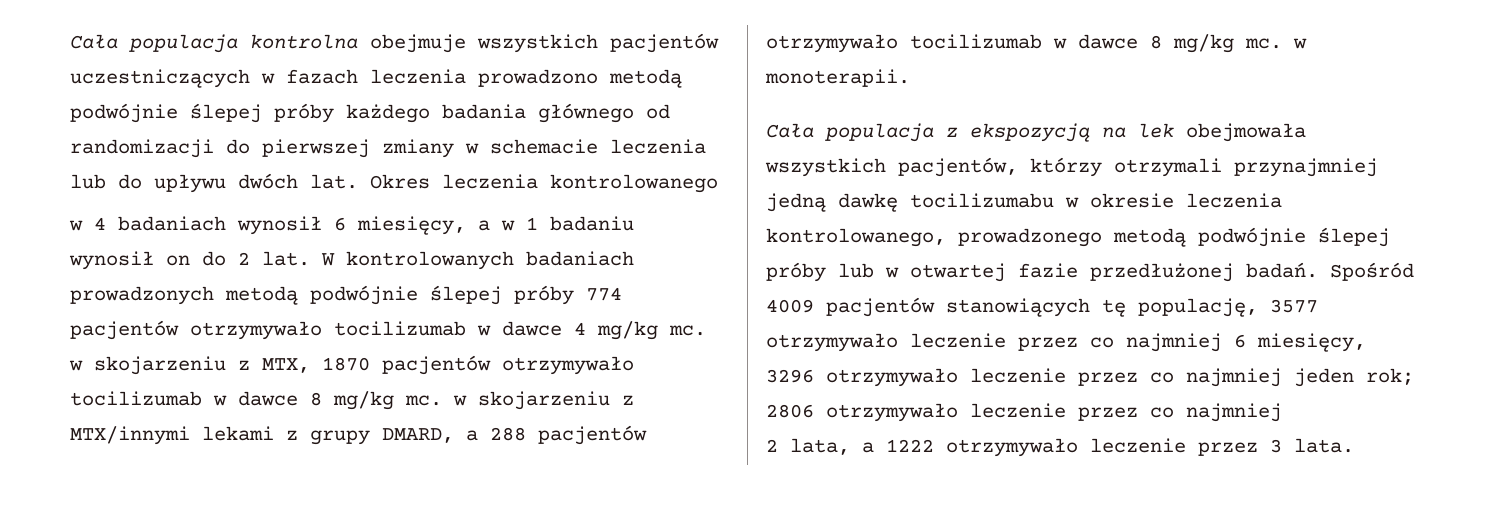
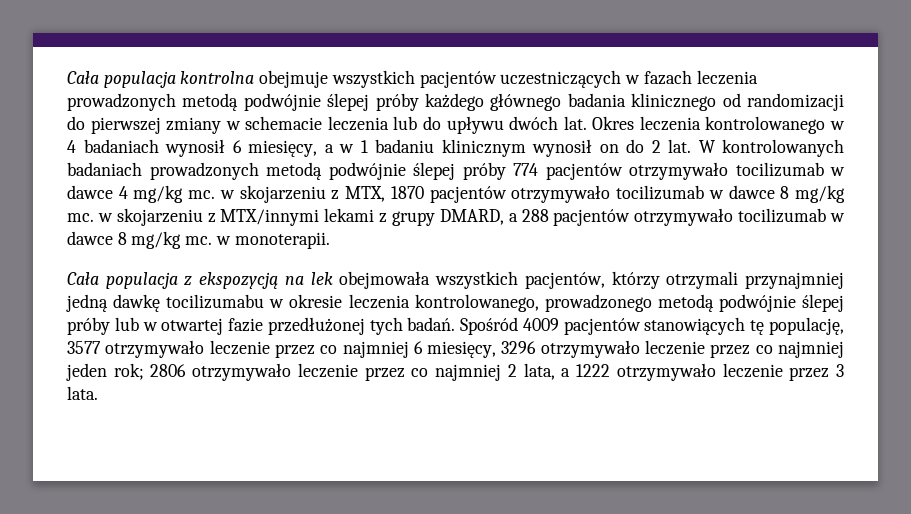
- Cała populacja kontrolna obejmuje wszystkich pacjentów uczestniczących w fazach leczenia prowadzono metodą podwójnie ślepej próby każdego badania głównego od randomizacji do pierwszej zmiany w schemacie leczenia lub do upływu dwóch lat.
+ Cała populacja kontrolna obejmuje wszystkich pacjentów uczestniczących w fazach leczenia prowadzonych metodą podwójnie ślepej próby każdego głównego badania klinicznego od randomizacji do pierwszej zmiany w schemacie leczenia lub do upływu dwóch lat.
- Okres leczenia kontrolowanego
- w 4 badaniach wynosił 6 miesięcy, a w 1 badaniu wynosił on do 2 lat.
+ Okres leczenia kontrolowanego w 4 badaniach wynosił 6 miesięcy, a w 1 badaniu klinicznym wynosił on do 2 lat.
- Cała populacja z ekspozycją na lek obejmowała wszystkich pacjentów, którzy otrzymali przynajmniej jedną dawkę tocilizumabu w okresie leczenia kontrolowanego, prowadzonego metodą podwójnie ślepej próby lub w otwartej fazie przedłużonej badań.
+ Cała populacja z ekspozycją na lek obejmowała wszystkich pacjentów, którzy otrzymali przynajmniej jedną dawkę tocilizumabu w okresie leczenia kontrolowanego, prowadzonego metodą podwójnie ślepej próby lub w otwartej fazie przedłużonej tych badań.
- Spośród 4009 pacjentów stanowiących tę populację, 3577 otrzymywało leczenie przez co najmniej 6 miesięcy, 3296 otrzymywało leczenie przez co najmniej jeden rok; 2806 otrzymywało leczenie przez co najmniej
- 2 lata, a 1222 otrzymywało leczenie przez 3 lata.
+ Spośród 4009 pacjentów stanowiących tę populację, 3577 otrzymywało leczenie przez co najmniej 6 miesięcy, 3296 otrzymywało leczenie przez co najmniej jeden rok; 2806 otrzymywało leczenie przez co najmniej 2 lata, a 1222 otrzymywało leczenie przez 3 lata.

